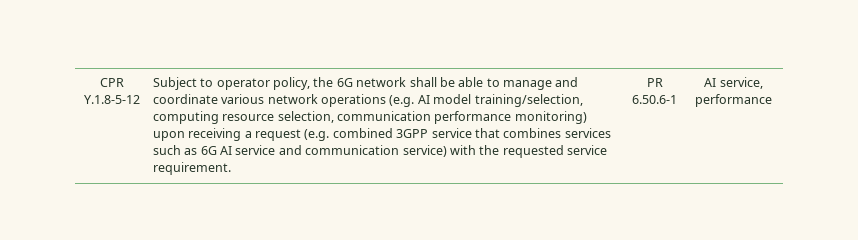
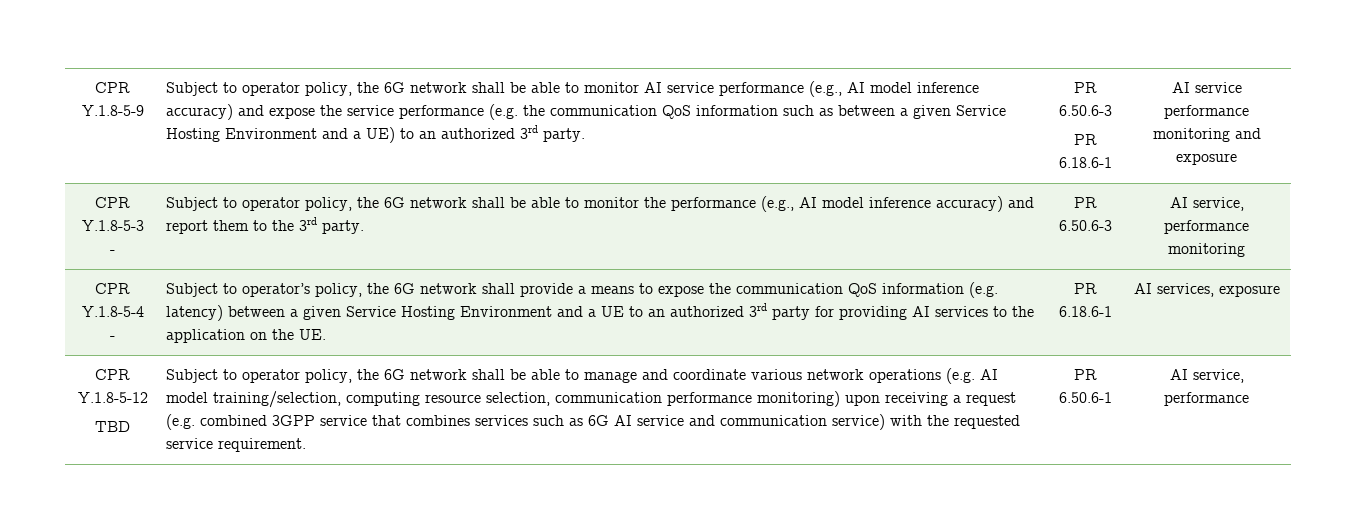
+ CPR Y.1.8-5-9 | Subject to operator policy, the 6G network shall be able to monitor AI service performance (e.g., AI model inference accuracy) and expose the service performance (e.g. the communication QoS information such as between a given Service Hosting Environment and a UE) to an authorized 3rd party. | PR 6.50.6-3
+ PR 6.18.6-1 | AI service performance monitoring and exposure
+ CPR Y.1.8-5-3
+ - | Subject to operator policy, the 6G network shall be able to monitor the performance (e.g., AI model inference accuracy) and report them to the 3rd party. | PR 6.50.6-3 | AI service, performance monitoring
+ CPR Y.1.8-5-4
+ - | Subject to operator’s policy, the 6G network shall provide a means to expose the communication QoS information (e.g. latency) between a given Service Hosting Environment and a UE to an authorized 3rd party for providing AI services to the application on the UE. | PR 6.18.6-1 | AI services, exposure
+ TBD

